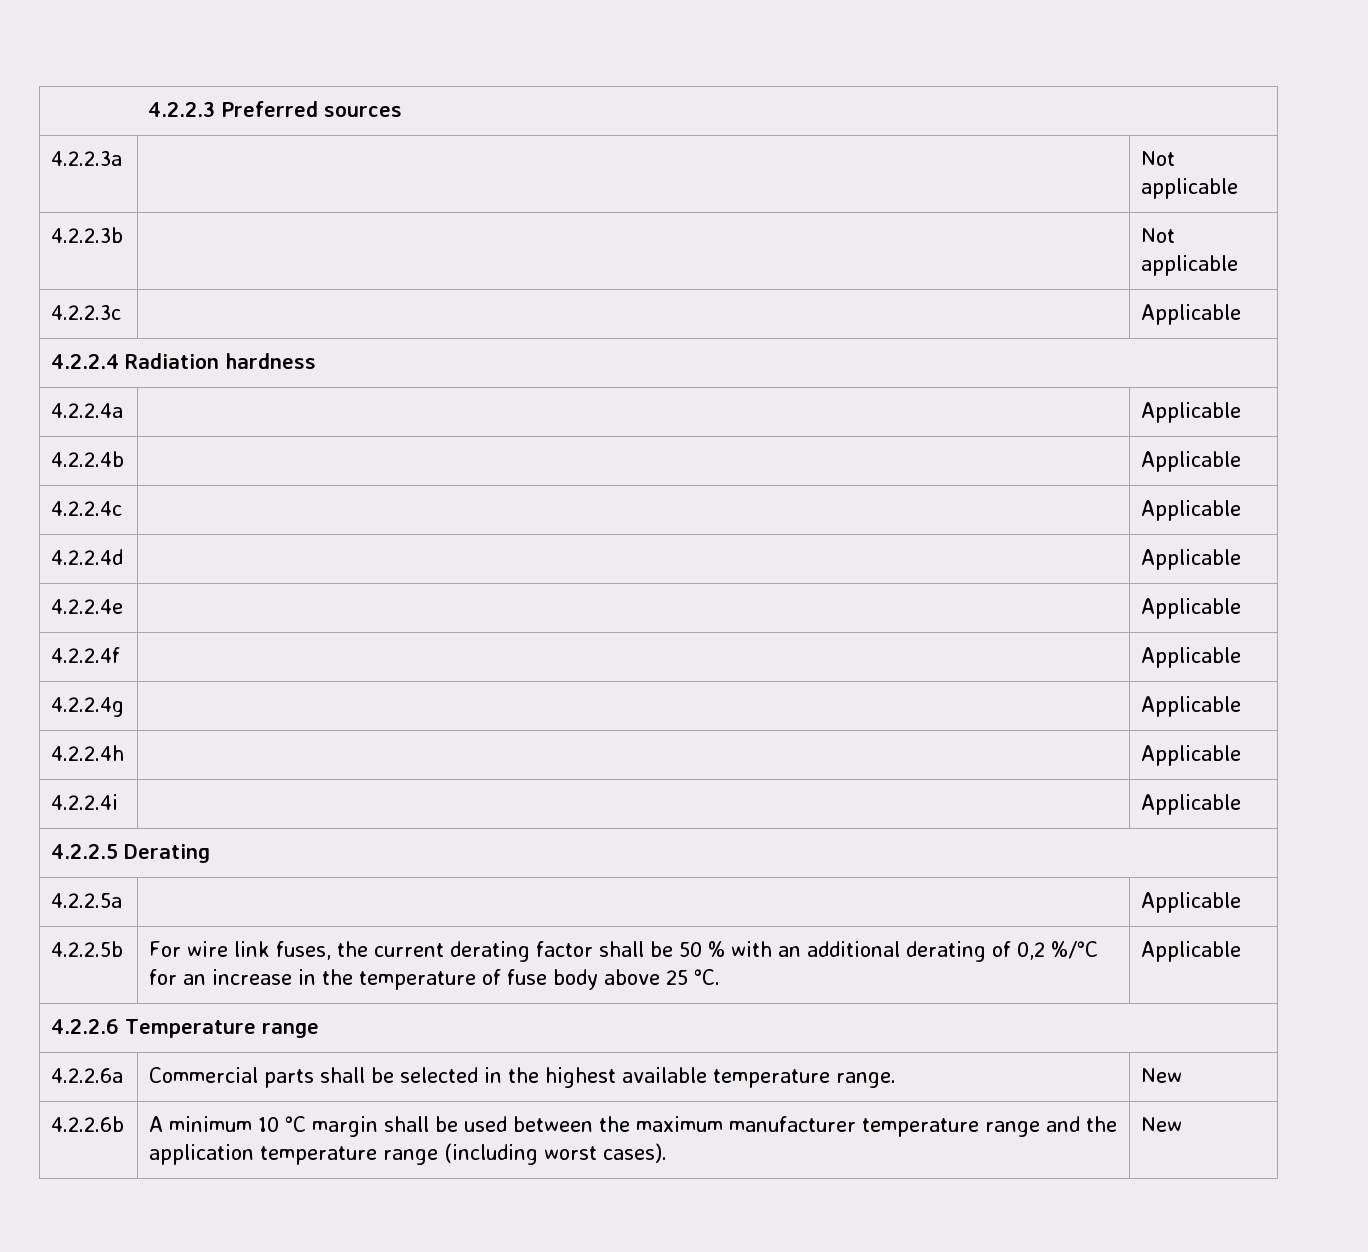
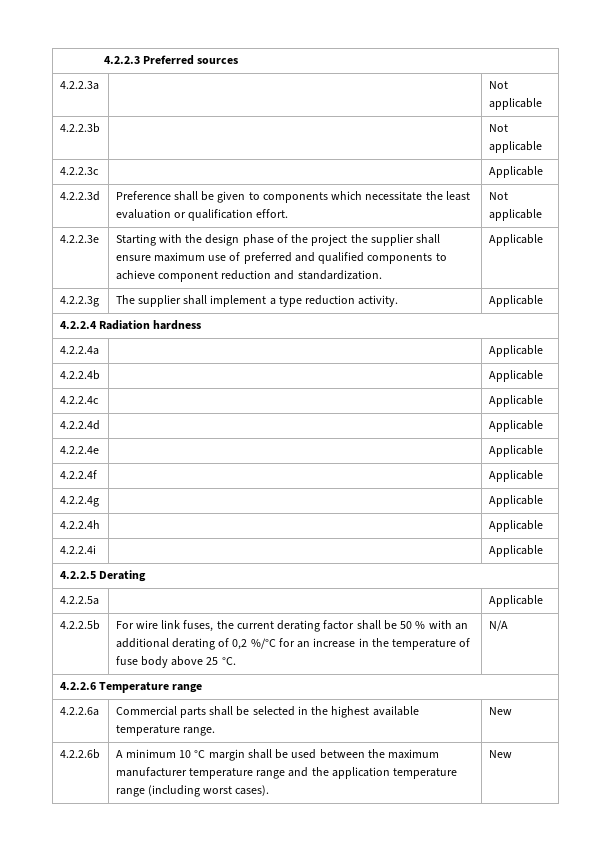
+ 4.2.2.3d | Preference shall be given to components which necessitate the least evaluation or qualification effort. | Not applicable
+ 4.2.2.3e | Starting with the design phase of the project the supplier shall ensure maximum use of preferred and qualified components to achieve component reduction and standardization. | Applicable
+ 4.2.2.3g | The supplier shall implement a type reduction activity. | Applicable
- 4.2.2.5b | For wire link fuses, the current derating factor shall be 50 % with an additional derating of 0,2 %/°C for an increase in the temperature of fuse body above 25 °C. | Applicable
+ 4.2.2.5b | For wire link fuses, the current derating factor shall be 50 % with an additional derating of 0,2 %/°C for an increase in the temperature of fuse body above 25 °C. | N/A

